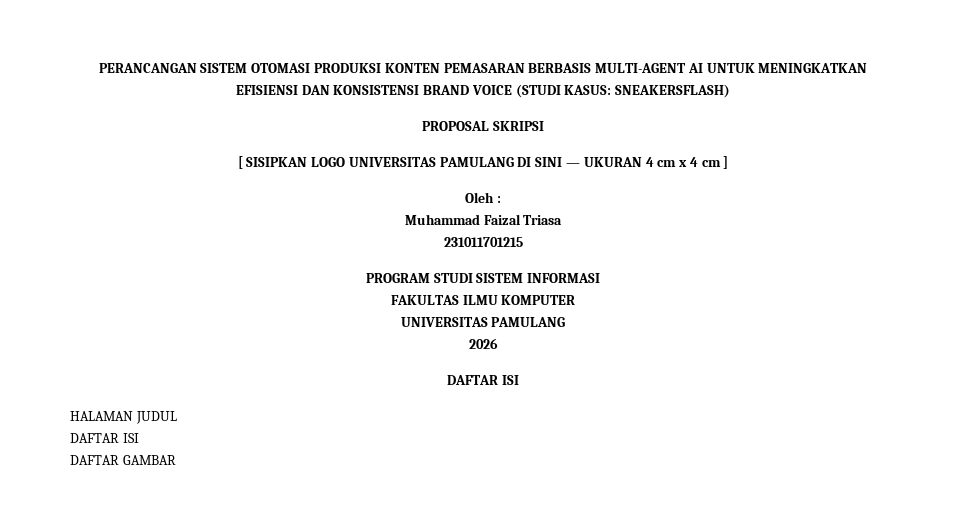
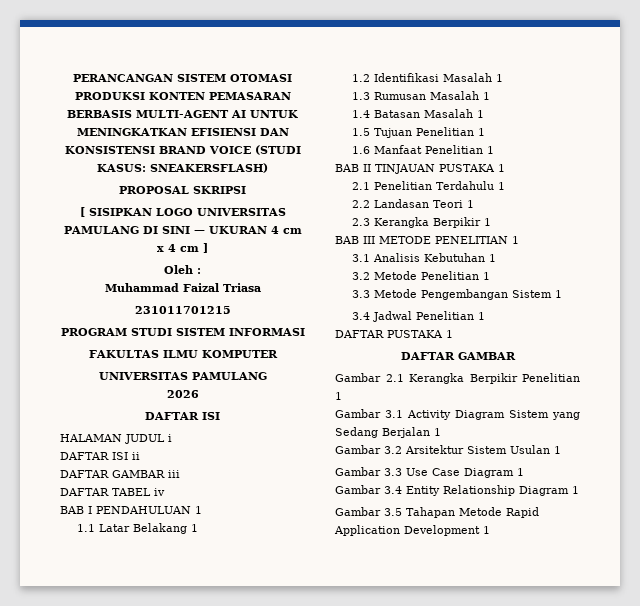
- HALAMAN JUDUL
- DAFTAR ISI
+ HALAMAN JUDUL i
+ DAFTAR ISI ii
+ DAFTAR GAMBAR iii
+ DAFTAR TABEL iv
+ BAB I PENDAHULUAN 1
+ 1.1 Latar Belakang 1
+ 1.2 Identifikasi Masalah 1
+ 1.3 Rumusan Masalah 1
+ 1.4 Batasan Masalah 1
+ 1.5 Tujuan Penelitian 1
+ 1.6 Manfaat Penelitian 1
+ BAB II TINJAUAN PUSTAKA 1
+ 2.1 Penelitian Terdahulu 1
+ 2.2 Landasan Teori 1
+ 2.3 Kerangka Berpikir 1
+ BAB III METODE PENELITIAN 1
+ 3.1 Analisis Kebutuhan 1
+ 3.2 Metode Penelitian 1
+ 3.3 Metode Pengembangan Sistem 1
+ 3.4 Jadwal Penelitian 1
+ DAFTAR PUSTAKA 1
  DAFTAR GAMBAR
+ Gambar 2.1 Kerangka Berpikir Penelitian 1
+ Gambar 3.1 Activity Diagram Sistem yang Sedang Berjalan 1
+ Gambar 3.2 Arsitektur Sistem Usulan 1
+ Gambar 3.3 Use Case Diagram 1
+ Gambar 3.4 Entity Relationship Diagram 1
+ Gambar 3.5 Tahapan Metode Rapid Application Development 1

